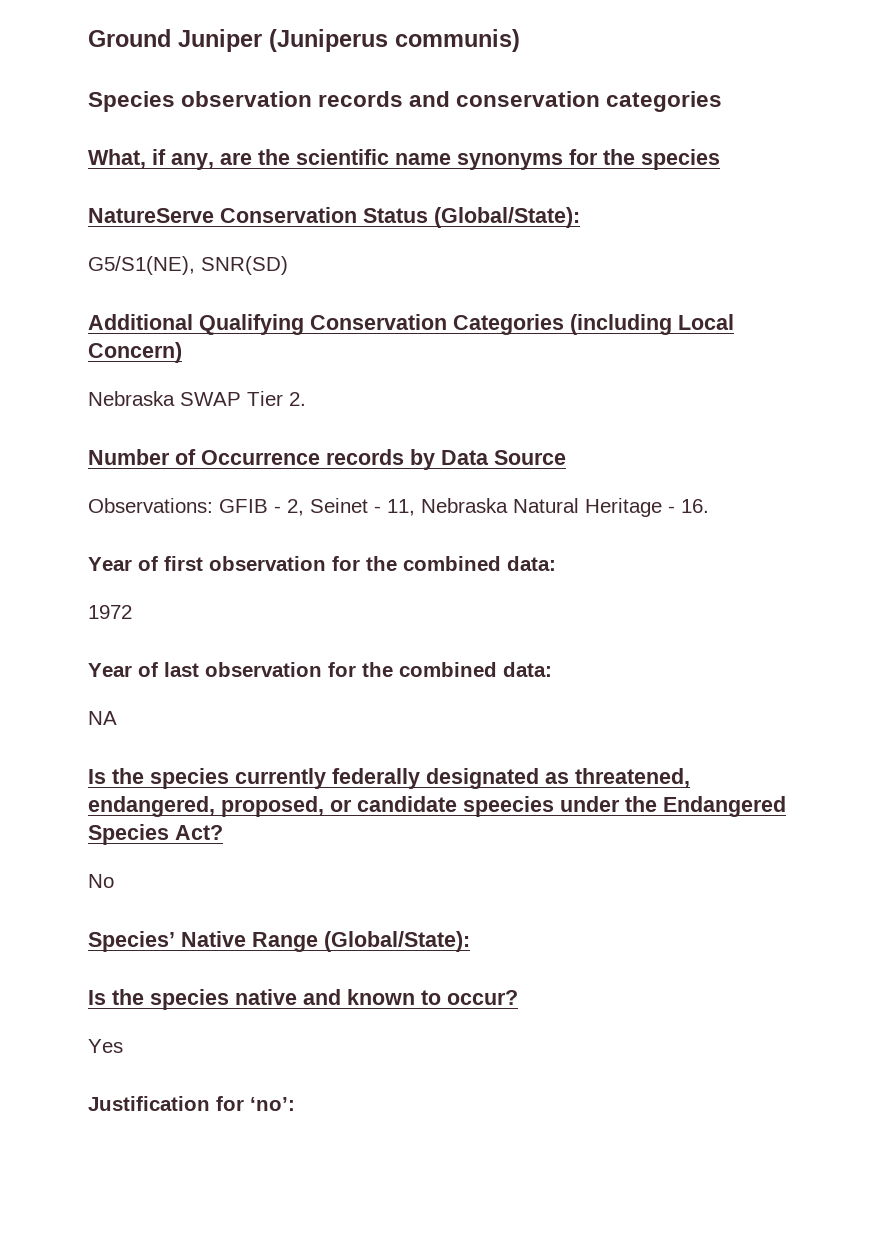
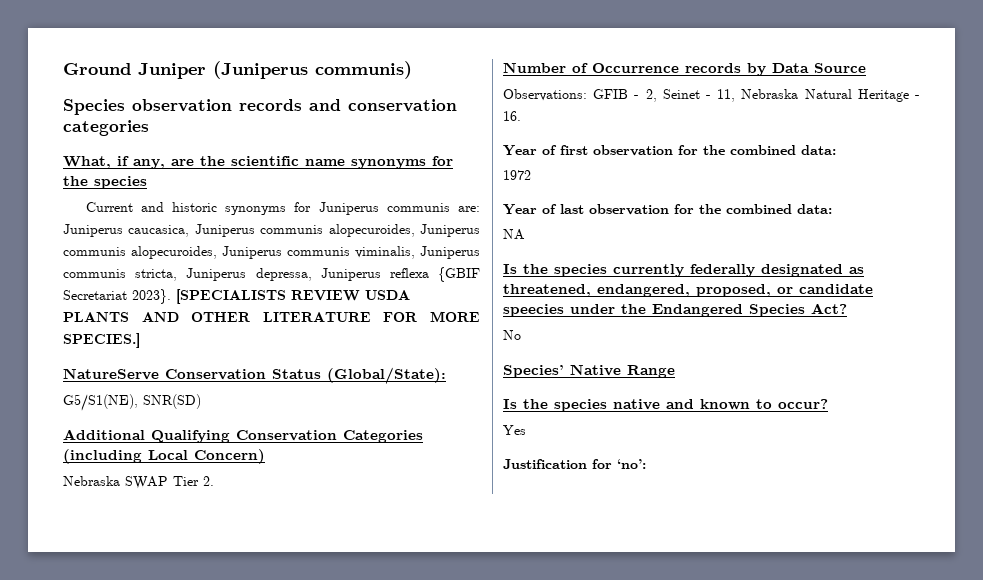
+ Current and historic synonyms for Juniperus communis are: Juniperus caucasica, Juniperus communis alopecuroides, Juniperus communis alopecuroides, Juniperus communis viminalis, Juniperus communis stricta, Juniperus depressa, Juniperus reflexa {GBIF Secretariat 2023}. [SPECIALISTS REVIEW USDA PLANTS AND OTHER LITERATURE FOR MORE SPECIES.]
- Species’ Native Range (Global/State):
+ Species’ Native Range

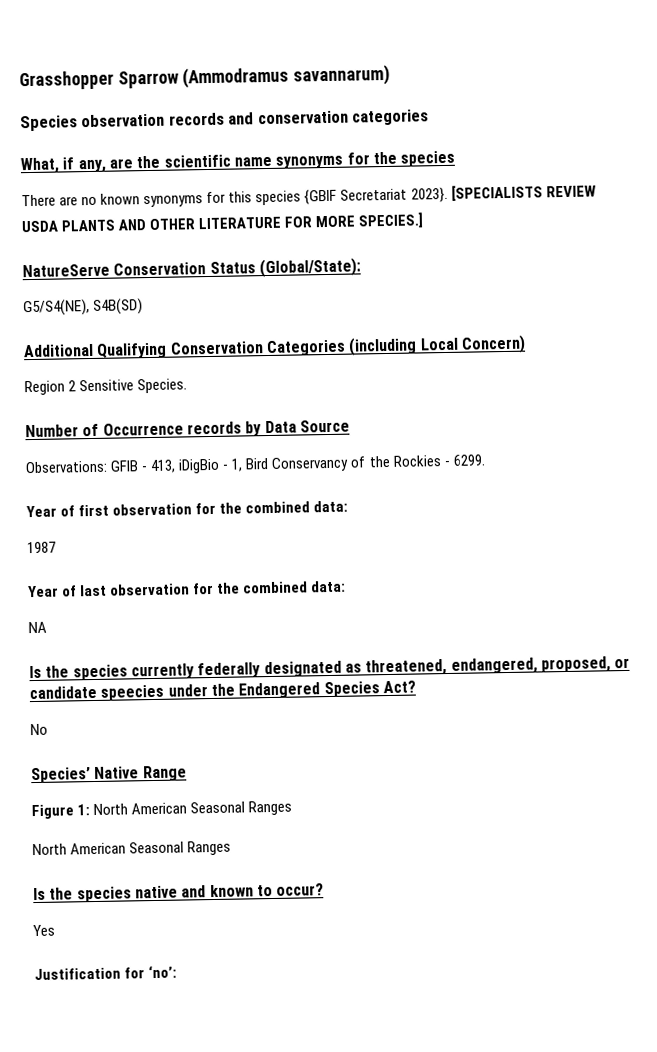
- Ground Juniper (Juniperus communis)
+ Grasshopper Sparrow (Ammodramus savannarum)
- Current and historic synonyms for Juniperus communis are: Juniperus caucasica, Juniperus communis alopecuroides, Juniperus communis alopecuroides, Juniperus communis viminalis, Juniperus communis stricta, Juniperus depressa, Juniperus reflexa {GBIF Secretariat 2023}.
+ There are no known synonyms for this species {GBIF Secretariat 2023}.
- G5/S1(NE), SNR(SD)
+ G5/S4(NE), S4B(SD)
- Nebraska SWAP Tier 2.
+ Region 2 Sensitive Species.
- Observations: GFIB - 2, Seinet - 11, Nebraska Natural Heritage - 16.
+ Observations: GFIB - 413, iDigBio - 1, Bird Conservancy of the Rockies - 6299.
- 1972
+ 1987
+ Figure 1: North American Seasonal Ranges
+ North American Seasonal Ranges

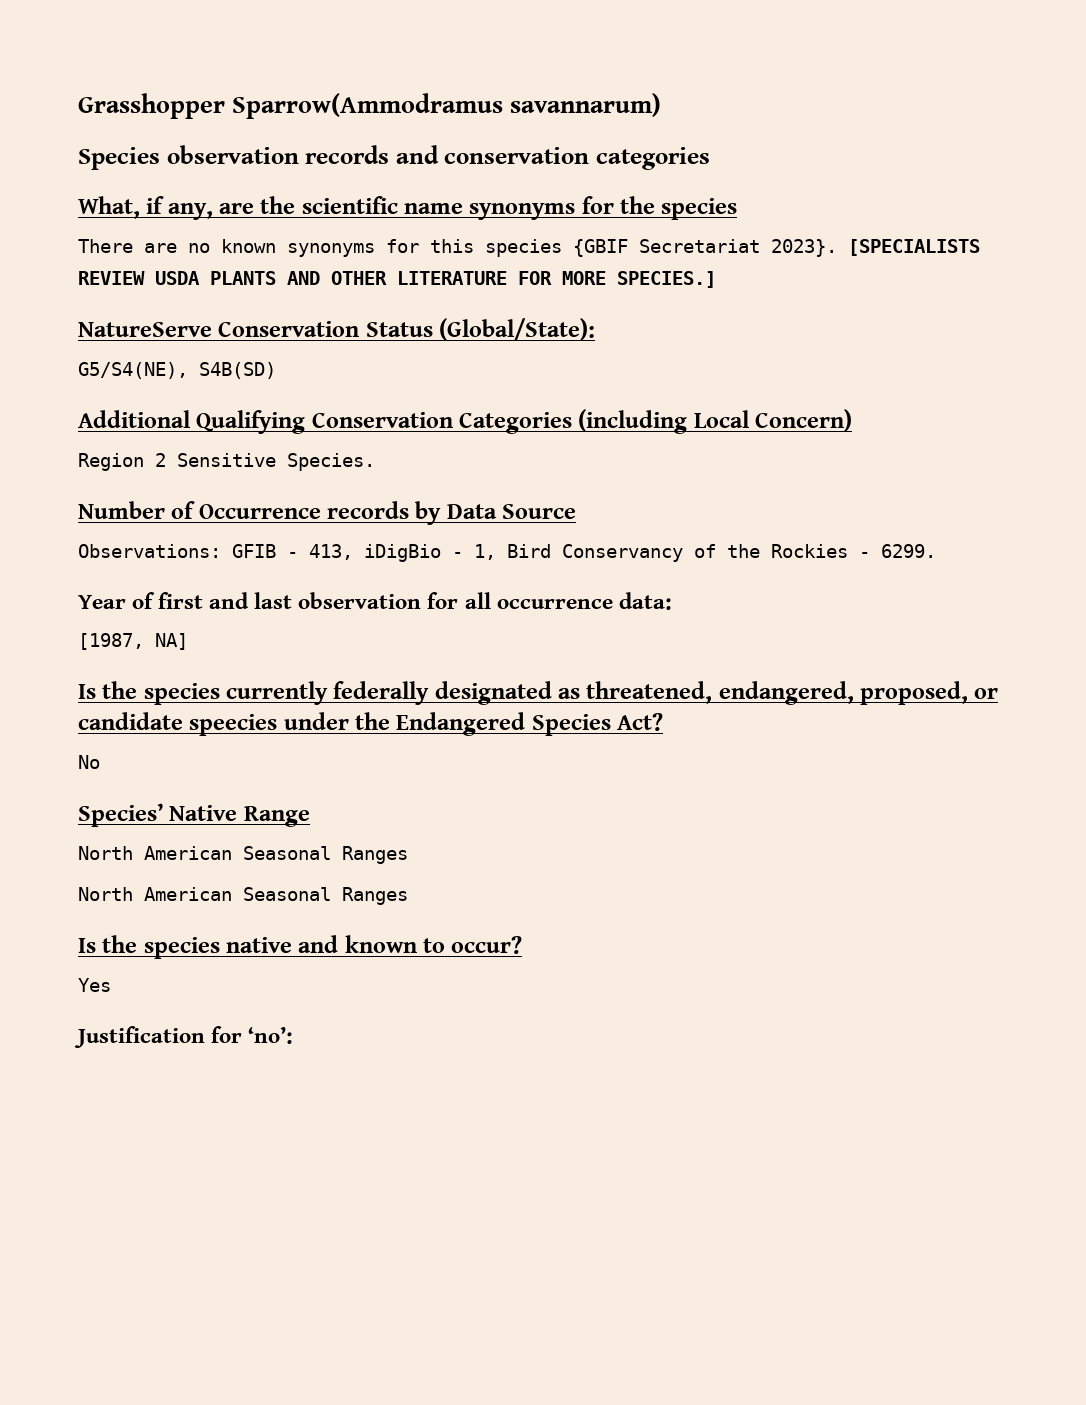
- Grasshopper Sparrow (Ammodramus savannarum)
+ Grasshopper Sparrow(Ammodramus savannarum)
- Year of first observation for the combined data:
- 1987
- Year of last observation for the combined data:
- NA
+ Year of first and last observation for all occurrence data:
+ [1987, NA]
  Species’ Native Range
- Figure 1: North American Seasonal Ranges
+ North American Seasonal Ranges

